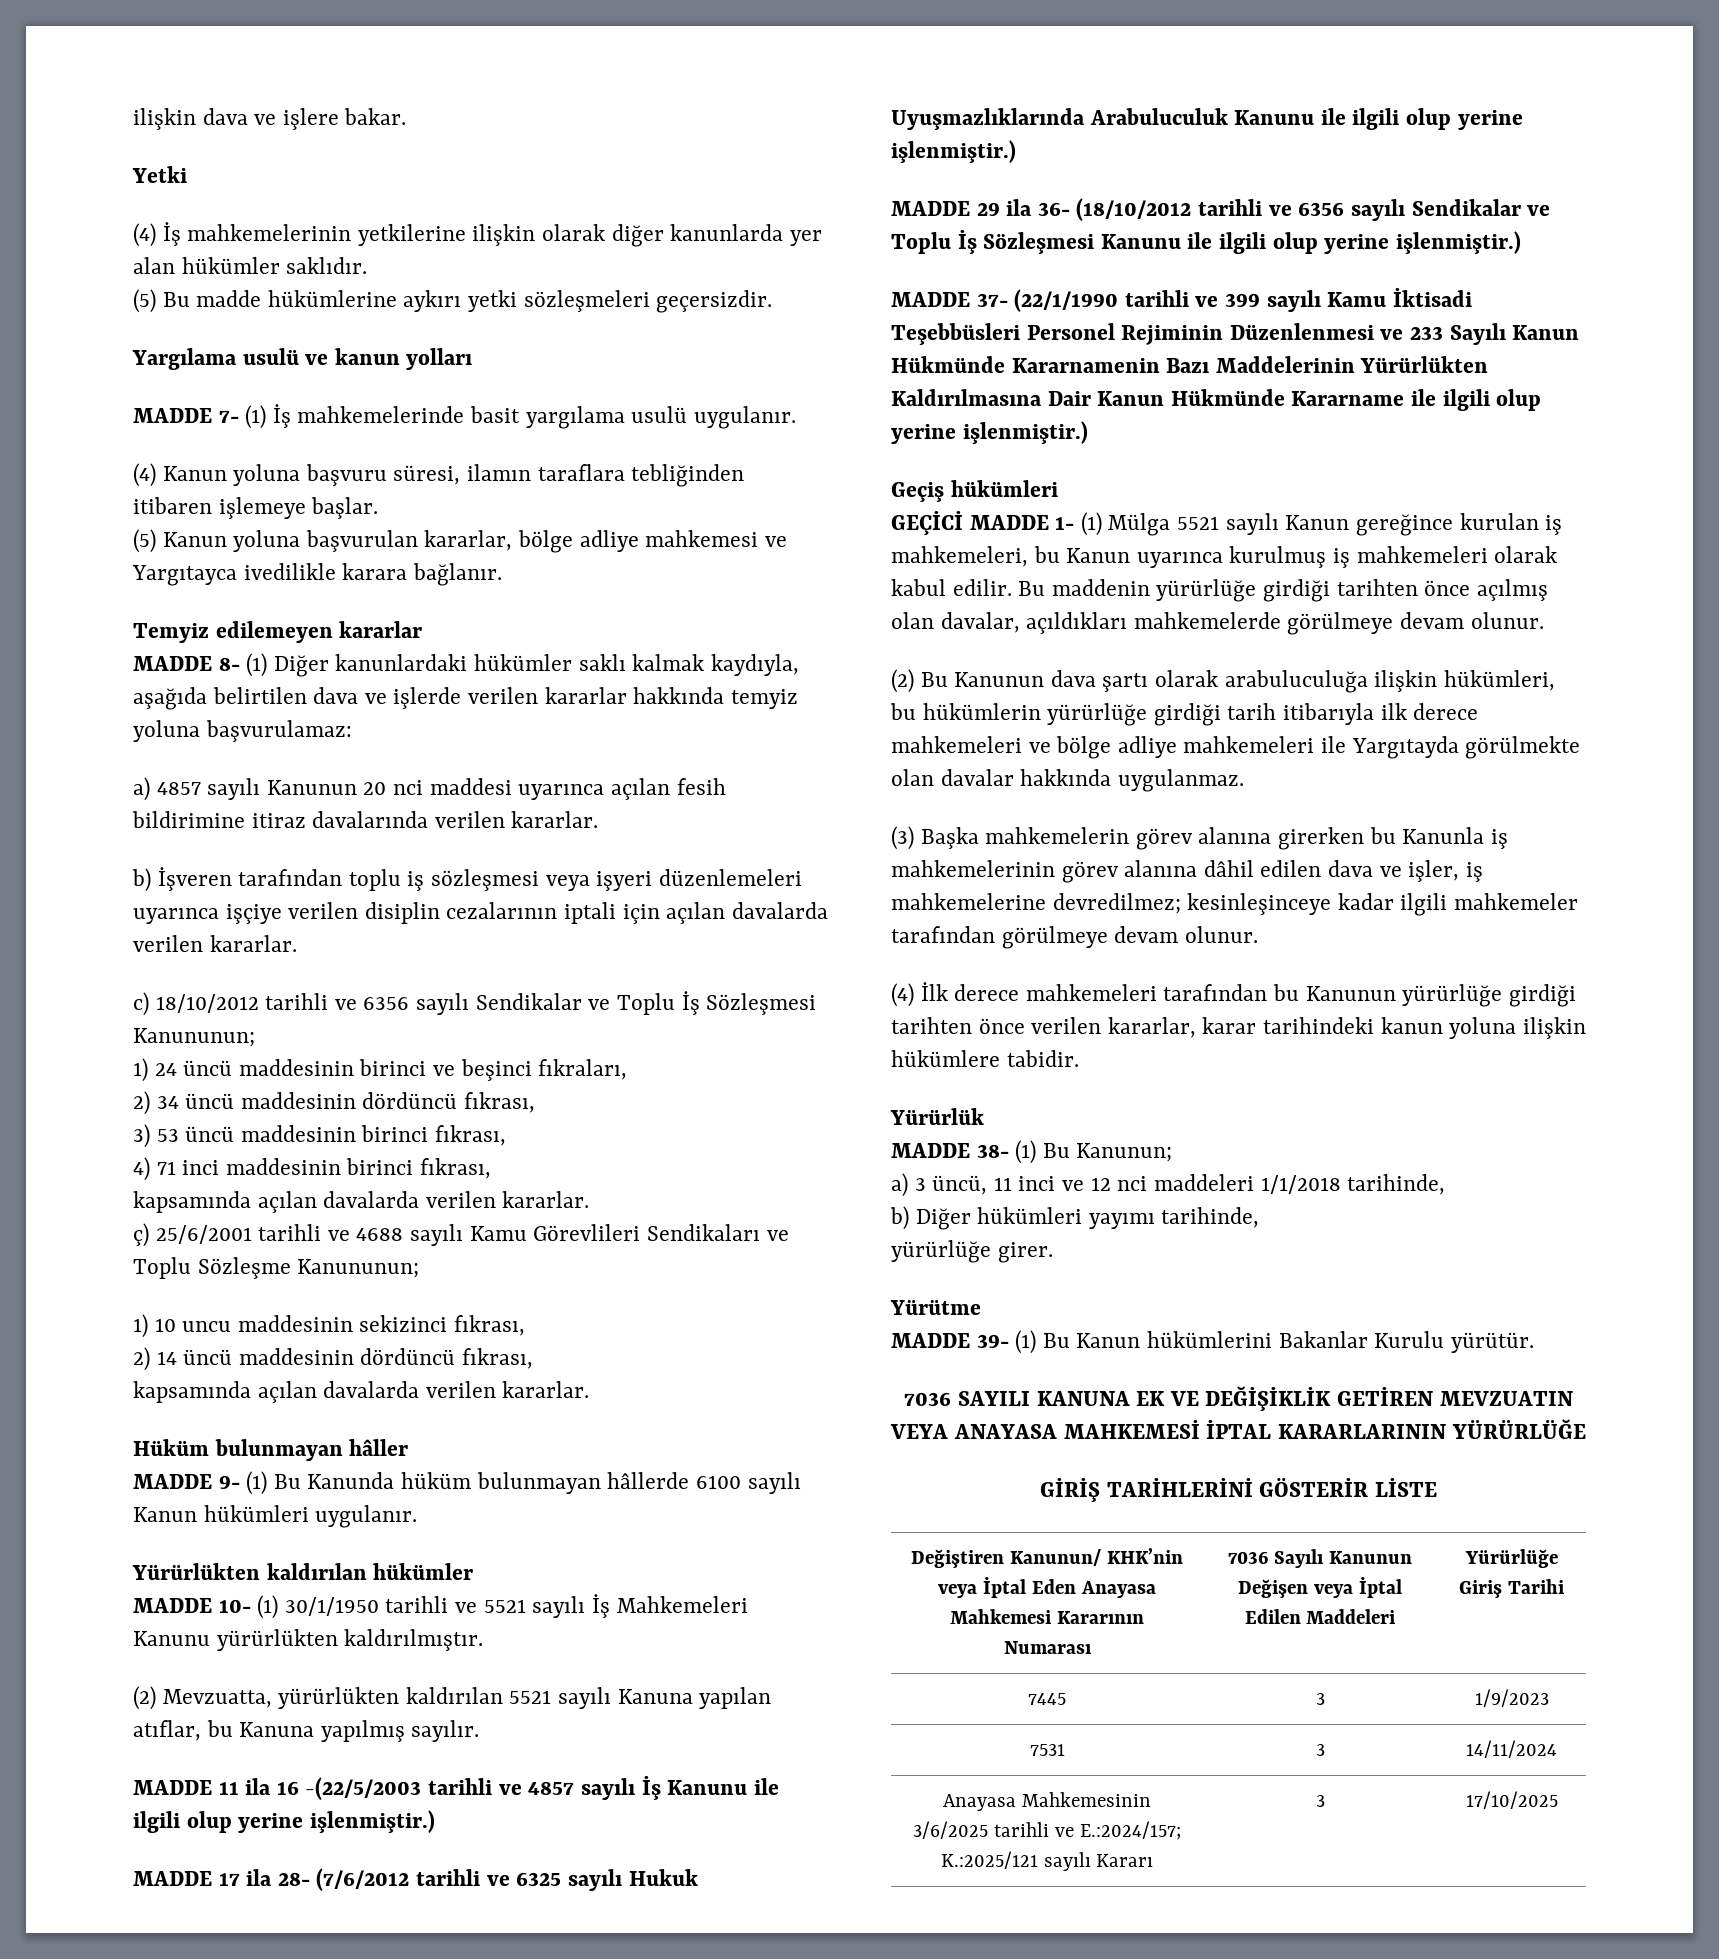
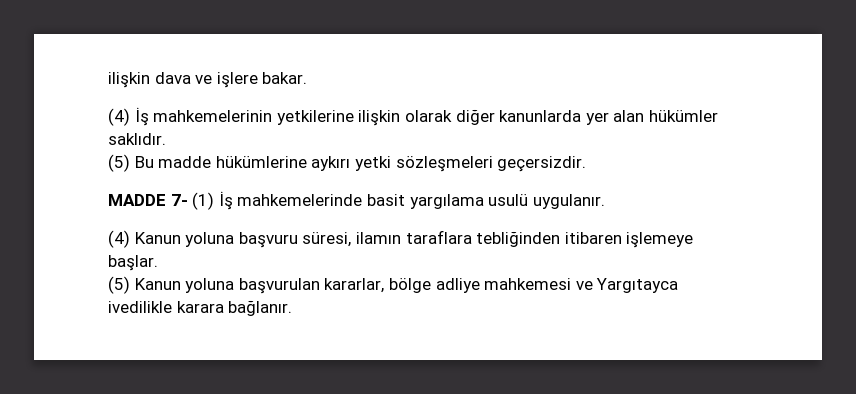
- Yetki
- Yargılama usulü ve kanun yolları
- Temyiz edilemeyen kararlar
- MADDE 8- (1) Diğer kanunlardaki hükümler saklı kalmak kaydıyla, aşağıda belirtilen dava ve işlerde verilen kararlar hakkında temyiz yoluna başvurulamaz:
- a) 4857 sayılı Kanunun 20 nci maddesi uyarınca açılan fesih bildirimine itiraz davalarında verilen kararlar.
- b) İşveren tarafından toplu iş sözleşmesi veya işyeri düzenlemeleri uyarınca işçiye verilen disiplin cezalarının iptali için açılan davalarda verilen kararlar.
- c) 18/10/2012 tarihli ve 6356 sayılı Sendikalar ve Toplu İş Sözleşmesi Kanununun;
- 1) 24 üncü maddesinin birinci ve beşinci fıkraları,
- 2) 34 üncü maddesinin dördüncü fıkrası,
- 3) 53 üncü maddesinin birinci fıkrası,
- 4) 71 inci maddesinin birinci fıkrası,
- kapsamında açılan davalarda verilen kararlar.
- ç) 25/6/2001 tarihli ve 4688 sayılı Kamu Görevlileri Sendikaları ve Toplu Sözleşme Kanununun;
- 1) 10 uncu maddesinin sekizinci fıkrası,
- 2) 14 üncü maddesinin dördüncü fıkrası,
- kapsamında açılan davalarda verilen kararlar.
- Hüküm bulunmayan hâller
- MADDE 9- (1) Bu Kanunda hüküm bulunmayan hâllerde 6100 sayılı Kanun hükümleri uygulanır.
- Yürürlükten kaldırılan hükümler
- MADDE 10- (1) 30/1/1950 tarihli ve 5521 sayılı İş Mahkemeleri Kanunu yürürlükten kaldırılmıştır.
- (2) Mevzuatta, yürürlükten kaldırılan 5521 sayılı Kanuna yapılan atıflar, bu Kanuna yapılmış sayılır.
- MADDE 11 ila 16 -(22/5/2003 tarihli ve 4857 sayılı İş Kanunu ile ilgili olup yerine işlenmiştir.)
- MADDE 17 ila 28- (7/6/2012 tarihli ve 6325 sayılı Hukuk Uyuşmazlıklarında Arabuluculuk Kanunu ile ilgili olup yerine işlenmiştir.)
- MADDE 29 ila 36- (18/10/2012 tarihli ve 6356 sayılı Sendikalar ve Toplu İş Sözleşmesi Kanunu ile ilgili olup yerine işlenmiştir.)
- MADDE 37- (22/1/1990 tarihli ve 399 sayılı Kamu İktisadi Teşebbüsleri Personel Rejiminin Düzenlenmesi ve 233 Sayılı Kanun Hükmünde Kararnamenin Bazı Maddelerinin Yürürlükten Kaldırılmasına Dair Kanun Hükmünde Kararname ile ilgili olup yerine işlenmiştir.)
- Geçiş hükümleri
- GEÇİCİ MADDE 1- (1) Mülga 5521 sayılı Kanun gereğince kurulan iş mahkemeleri, bu Kanun uyarınca kurulmuş iş mahkemeleri olarak kabul edilir. Bu maddenin yürürlüğe girdiği tarihten önce açılmış olan davalar, açıldıkları mahkemelerde görülmeye devam olunur.
- (2) Bu Kanunun dava şartı olarak arabuluculuğa ilişkin hükümleri, bu hükümlerin yürürlüğe girdiği tarih itibarıyla ilk derece mahkemeleri ve bölge adliye mahkemeleri ile Yargıtayda görülmekte olan davalar hakkında uygulanmaz.
- (3) Başka mahkemelerin görev alanına girerken bu Kanunla iş mahkemelerinin görev alanına dâhil edilen dava ve işler, iş mahkemelerine devredilmez; kesinleşinceye kadar ilgili mahkemeler tarafından görülmeye devam olunur.
- (4) İlk derece mahkemeleri tarafından bu Kanunun yürürlüğe girdiği tarihten önce verilen kararlar, karar tarihindeki kanun yoluna ilişkin hükümlere tabidir.
- Yürürlük
- MADDE 38- (1) Bu Kanunun;
- a) 3 üncü, 11 inci ve 12 nci maddeleri 1/1/2018 tarihinde,
- b) Diğer hükümleri yayımı tarihinde,
- yürürlüğe girer.
- Yürütme
- MADDE 39- (1) Bu Kanun hükümlerini Bakanlar Kurulu yürütür.
- 7036 SAYILI KANUNA EK VE DEĞİŞİKLİK GETİREN MEVZUATIN VEYA ANAYASA MAHKEMESİ İPTAL KARARLARININ YÜRÜRLÜĞE
- GİRİŞ TARİHLERİNİ GÖSTERİR LİSTE
- Değiştiren Kanunun/ KHK’nin veya İptal Eden Anayasa Mahkemesi Kararının Numarası | 7036 Sayılı Kanunun Değişen veya İptal Edilen Maddeleri | Yürürlüğe Giriş Tarihi
- 7445 | 3 | 1/9/2023
- 7531 | 3 | 14/11/2024
- Anayasa Mahkemesinin 3/6/2025 tarihli ve E.:2024/157; K.:2025/121 sayılı Kararı | 3 | 17/10/2025

